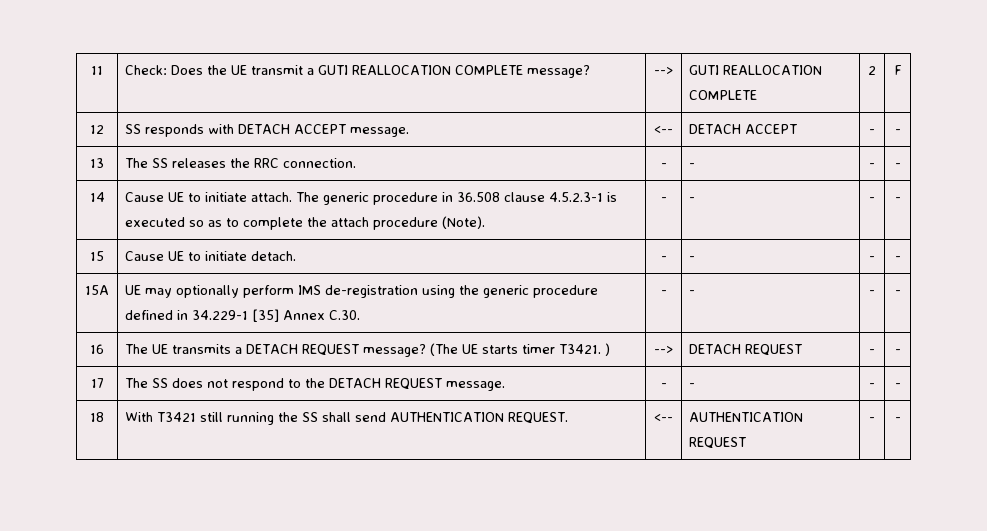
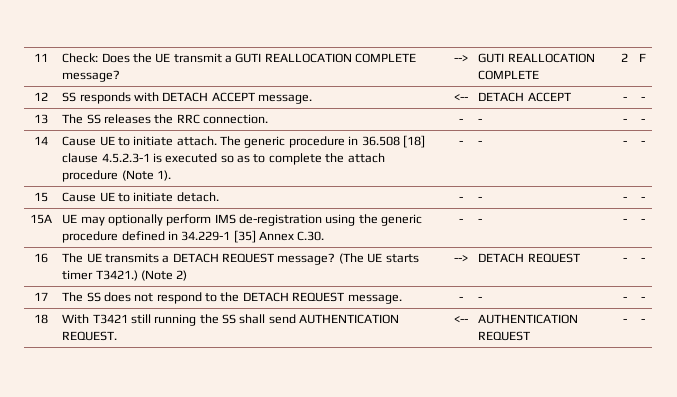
- 14 | Cause UE to initiate attach. The generic procedure in 36.508 clause 4.5.2.3-1 is executed so as to complete the attach procedure (Note). | - | - | - | -
+ 14 | Cause UE to initiate attach. The generic procedure in 36.508 [18] clause 4.5.2.3-1 is executed so as to complete the attach procedure (Note 1). | - | - | - | -
- 16 | The UE transmits a DETACH REQUEST message? (The UE starts timer T3421. ) | --> | DETACH REQUEST | - | -
+ 16 | The UE transmits a DETACH REQUEST message? (The UE starts timer T3421.) (Note 2) | --> | DETACH REQUEST | - | -

